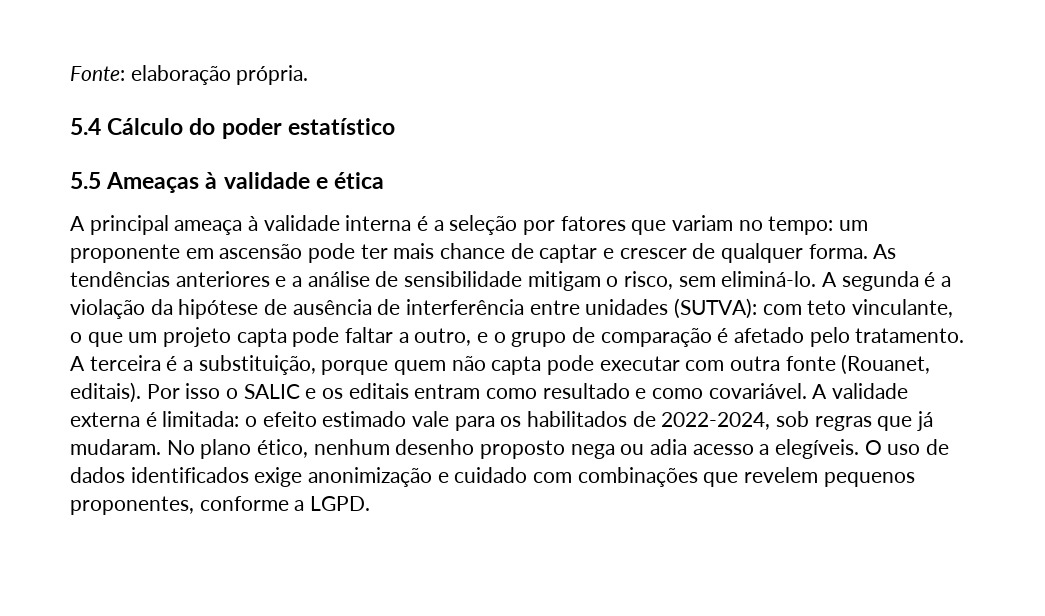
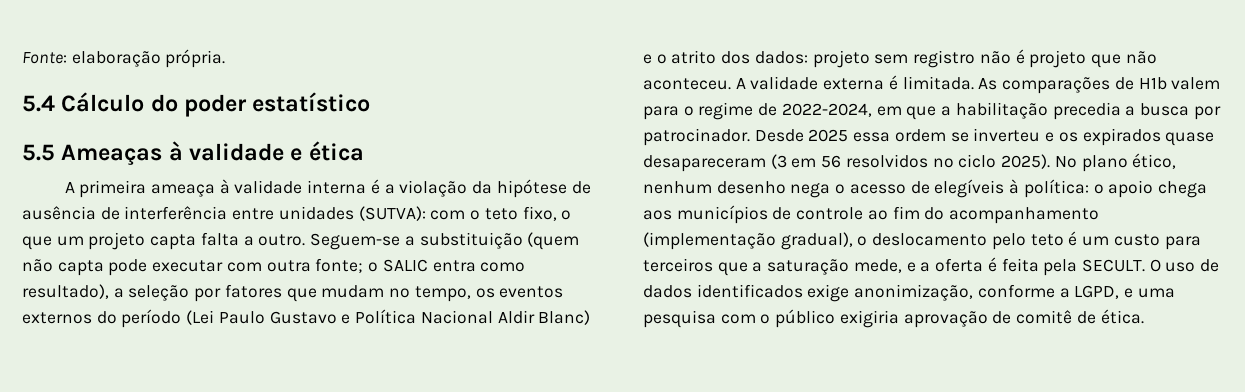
- A principal ameaça à validade interna é a seleção por fatores que variam no tempo: um proponente em ascensão pode ter mais chance de captar e crescer de qualquer forma. As tendências anteriores e a análise de sensibilidade mitigam o risco, sem eliminá-lo. A segunda é a violação da hipótese de ausência de interferência entre unidades (SUTVA): com teto vinculante, o que um projeto capta pode faltar a outro, e o grupo de comparação é afetado pelo tratamento. A terceira é a substituição, porque quem não capta pode executar com outra fonte (Rouanet, editais). Por isso o SALIC e os editais entram como resultado e como covariável. A validade externa é limitada: o efeito estimado vale para os habilitados de 2022-2024, sob regras que já mudaram.
+ A primeira ameaça à validade interna é a violação da hipótese de ausência de interferência entre unidades (SUTVA): com o teto fixo, o que um projeto capta falta a outro. Seguem-se a substituição (quem não capta pode executar com outra fonte; o SALIC entra como resultado), a seleção por fatores que mudam no tempo, os eventos externos do período (Lei Paulo Gustavo e Política Nacional Aldir Blanc) e o atrito dos dados: projeto sem registro não é projeto que não aconteceu. A validade externa é limitada. As comparações de H1b valem para o regime de 2022-2024, em que a habilitação precedia a busca por patrocinador. Desde 2025 essa ordem se inverteu e os expirados quase desapareceram (3 em 56 resolvidos no ciclo 2025).
- No plano ético, nenhum desenho proposto nega ou adia acesso a elegíveis.
+ No plano ético, nenhum desenho nega o acesso de elegíveis à política: o apoio chega aos municípios de controle ao fim do acompanhamento (implementação gradual), o deslocamento pelo teto é um custo para terceiros que a saturação mede, e a oferta é feita pela SECULT.
- O uso de dados identificados exige anonimização e cuidado com combinações que revelem pequenos proponentes, conforme a LGPD.
+ O uso de dados identificados exige anonimização, conforme a LGPD, e uma pesquisa com o público exigiria aprovação de comitê de ética.

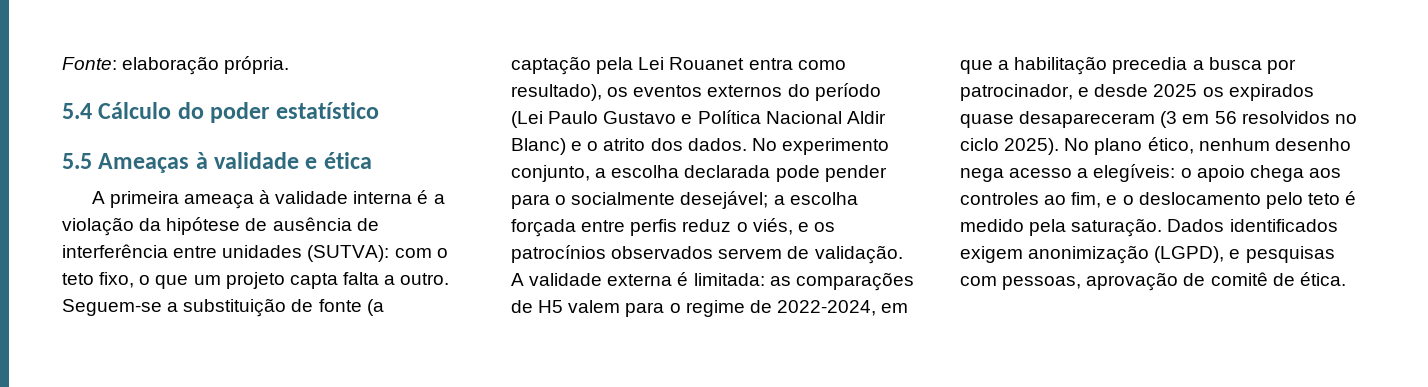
- Seguem-se a substituição (quem não capta pode executar com outra fonte; o SALIC entra como resultado), a seleção por fatores que mudam no tempo, os eventos externos do período (Lei Paulo Gustavo e Política Nacional Aldir Blanc) e o atrito dos dados: projeto sem registro não é projeto que não aconteceu.
+ Seguem-se a substituição de fonte (a captação pela Lei Rouanet entra como resultado), os eventos externos do período (Lei Paulo Gustavo e Política Nacional Aldir Blanc) e o atrito dos dados. No experimento conjunto, a escolha declarada pode pender para o socialmente desejável; a escolha forçada entre perfis reduz o viés, e os patrocínios observados servem de validação.
- A validade externa é limitada. As comparações de H1b valem para o regime de 2022-2024, em que a habilitação precedia a busca por patrocinador. Desde 2025 essa ordem se inverteu e os expirados quase desapareceram (3 em 56 resolvidos no ciclo 2025).
+ A validade externa é limitada: as comparações de H5 valem para o regime de 2022-2024, em que a habilitação precedia a busca por patrocinador, e desde 2025 os expirados quase desapareceram (3 em 56 resolvidos no ciclo 2025).
- No plano ético, nenhum desenho nega o acesso de elegíveis à política: o apoio chega aos municípios de controle ao fim do acompanhamento (implementação gradual), o deslocamento pelo teto é um custo para terceiros que a saturação mede, e a oferta é feita pela SECULT. O uso de dados identificados exige anonimização, conforme a LGPD, e uma pesquisa com o público exigiria aprovação de comitê de ética.
+ No plano ético, nenhum desenho nega acesso a elegíveis: o apoio chega aos controles ao fim, e o deslocamento pelo teto é medido pela saturação. Dados identificados exigem anonimização (LGPD), e pesquisas com pessoas, aprovação de comitê de ética.

